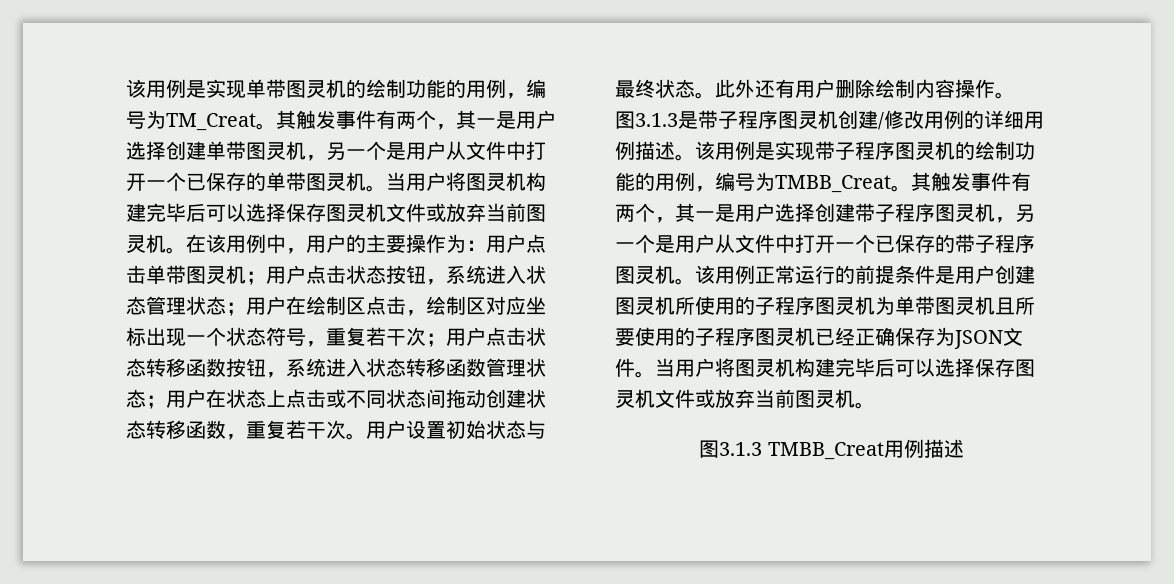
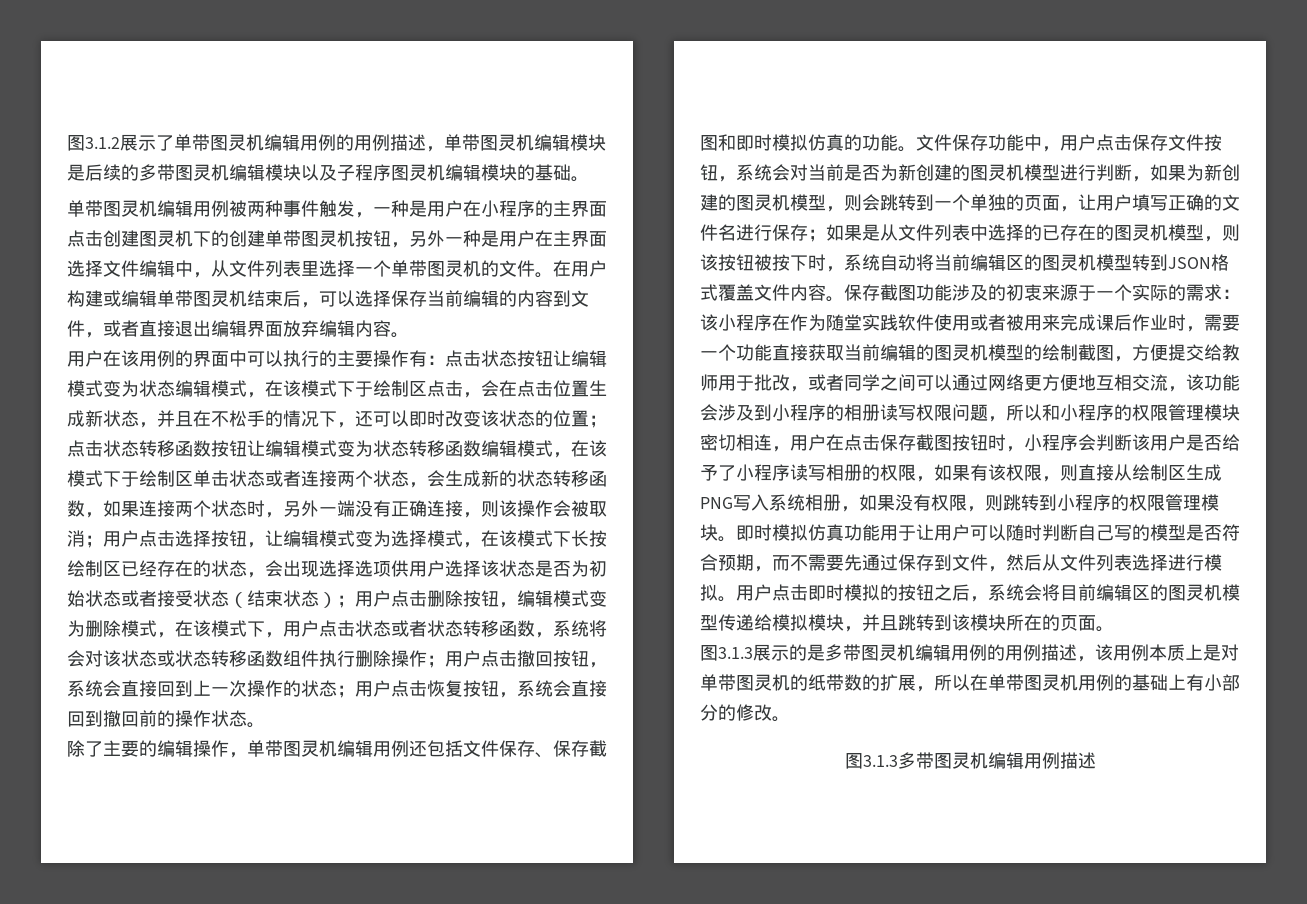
- 该用例是实现单带图灵机的绘制功能的用例，编号为TM_Creat。其触发事件有两个，其一是用户选择创建单带图灵机，另一个是用户从文件中打开一个已保存的单带图灵机。当用户将图灵机构建完毕后可以选择保存图灵机文件或放弃当前图灵机。在该用例中，用户的主要操作为：用户点击单带图灵机；用户点击状态按钮，系统进入状态管理状态；用户在绘制区点击，绘制区对应坐标出现一个状态符号，重复若干次；用户点击状态转移函数按钮，系统进入状态转移函数管理状态；用户在状态上点击或不同状态间拖动创建状态转移函数，重复若干次。用户设置初始状态与最终状态。此外还有用户删除绘制内容操作。
- 图3.1.3是带子程序图灵机创建/修改用例的详细用例描述。该用例是实现带子程序图灵机的绘制功能的用例，编号为TMBB_Creat。其触发事件有两个，其一是用户选择创建带子程序图灵机，另一个是用户从文件中打开一个已保存的带子程序图灵机。该用例正常运行的前提条件是用户创建图灵机所使用的子程序图灵机为单带图灵机且所要使用的子程序图灵机已经正确保存为JSON文件。当用户将图灵机构建完毕后可以选择保存图灵机文件或放弃当前图灵机。
- 图3.1.3 TMBB_Creat用例描述
+ 图3.1.2展示了单带图灵机编辑用例的用例描述，单带图灵机编辑模块是后续的多带图灵机编辑模块以及子程序图灵机编辑模块的基础。
+ 单带图灵机编辑用例被两种事件触发，一种是用户在小程序的主界面点击创建图灵机下的创建单带图灵机按钮，另外一种是用户在主界面选择文件编辑中，从文件列表里选择一个单带图灵机的文件。在用户构建或编辑单带图灵机结束后，可以选择保存当前编辑的内容到文件，或者直接退出编辑界面放弃编辑内容。
+ 用户在该用例的界面中可以执行的主要操作有：点击状态按钮让编辑模式变为状态编辑模式，在该模式下于绘制区点击，会在点击位置生成新状态，并且在不松手的情况下，还可以即时改变该状态的位置；点击状态转移函数按钮让编辑模式变为状态转移函数编辑模式，在该模式下于绘制区单击状态或者连接两个状态，会生成新的状态转移函数，如果连接两个状态时，另外一端没有正确连接，则该操作会被取消；用户点击选择按钮，让编辑模式变为选择模式，在该模式下长按绘制区已经存在的状态，会出现选择选项供用户选择该状态是否为初始状态或者接受状态（结束状态）；用户点击删除按钮，编辑模式变为删除模式，在该模式下，用户点击状态或者状态转移函数，系统将会对该状态或状态转移函数组件执行删除操作；用户点击撤回按钮，系统会直接回到上一次操作的状态；用户点击恢复按钮，系统会直接回到撤回前的操作状态。
+ 除了主要的编辑操作，单带图灵机编辑用例还包括文件保存、保存截图和即时模拟仿真的功能。文件保存功能中，用户点击保存文件按钮，系统会对当前是否为新创建的图灵机模型进行判断，如果为新创建的图灵机模型，则会跳转到一个单独的页面，让用户填写正确的文件名进行保存；如果是从文件列表中选择的已存在的图灵机模型，则该按钮被按下时，系统自动将当前编辑区的图灵机模型转到JSON格式覆盖文件内容。保存截图功能涉及的初衷来源于一个实际的需求：该小程序在作为随堂实践软件使用或者被用来完成课后作业时，需要一个功能直接获取当前编辑的图灵机模型的绘制截图，方便提交给教师用于批改，或者同学之间可以通过网络更方便地互相交流，该功能会涉及到小程序的相册读写权限问题，所以和小程序的权限管理模块密切相连，用户在点击保存截图按钮时，小程序会判断该用户是否给予了小程序读写相册的权限，如果有该权限，则直接从绘制区生成PNG写入系统相册，如果没有权限，则跳转到小程序的权限管理模块。即时模拟仿真功能用于让用户可以随时判断自己写的模型是否符合预期，而不需要先通过保存到文件，然后从文件列表选择进行模拟。用户点击即时模拟的按钮之后，系统会将目前编辑区的图灵机模型传递给模拟模块，并且跳转到该模块所在的页面。
+ 图3.1.3展示的是多带图灵机编辑用例的用例描述，该用例本质上是对单带图灵机的纸带数的扩展，所以在单带图灵机用例的基础上有小部分的修改。
+ 图3.1.3多带图灵机编辑用例描述

